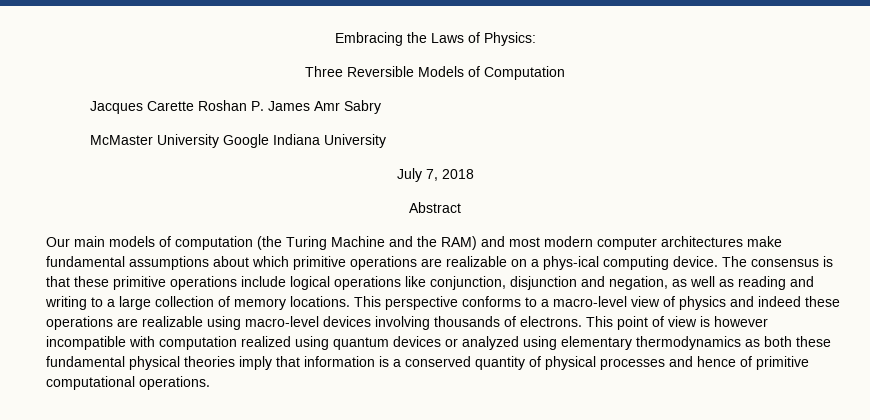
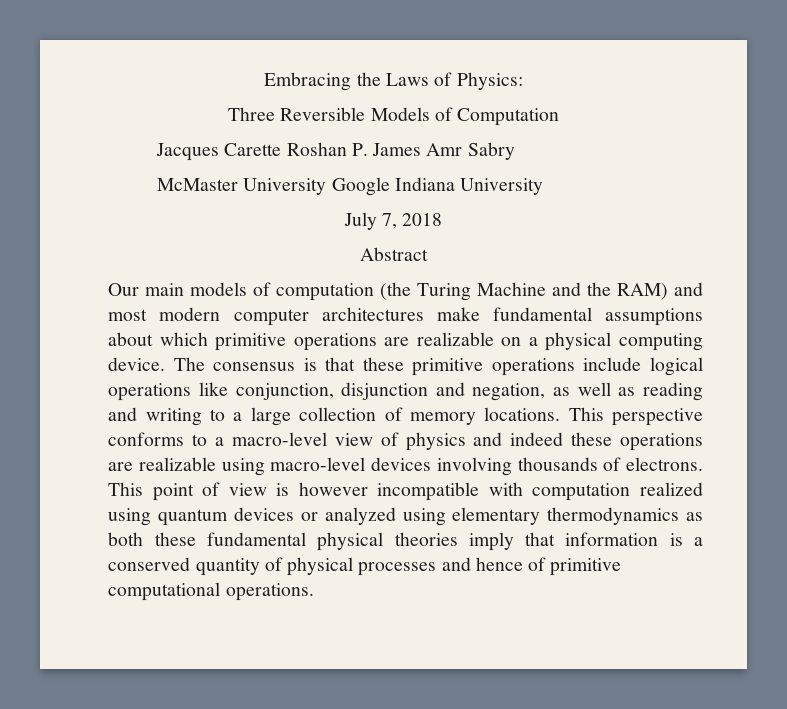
- Our main models of computation (the Turing Machine and the RAM) and most modern computer architectures make fundamental assumptions about which primitive operations are realizable on a phys-ical computing device.
+ Our main models of computation (the Turing Machine and the RAM) and most modern computer architectures make fundamental assumptions about which primitive operations are realizable on a physical computing device.

